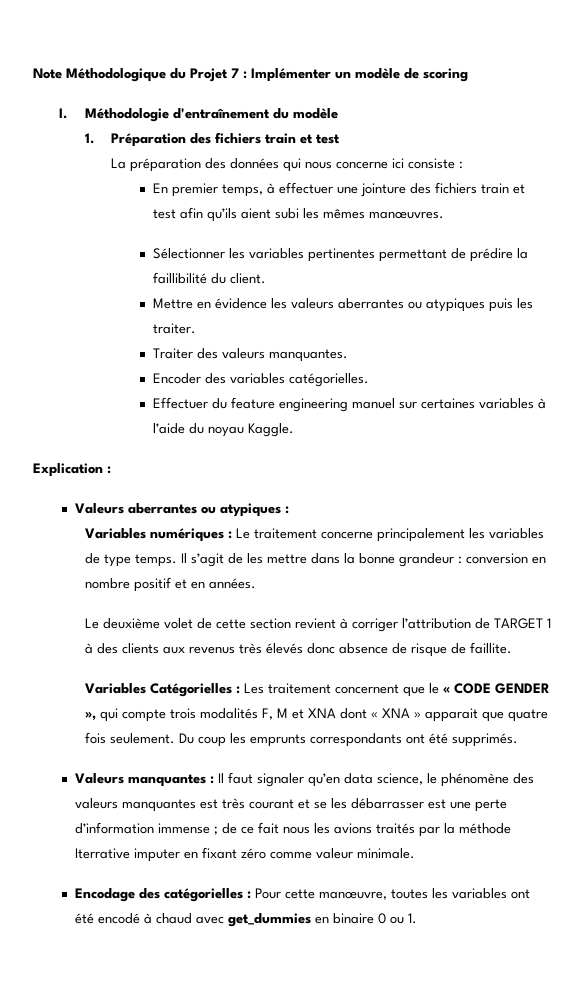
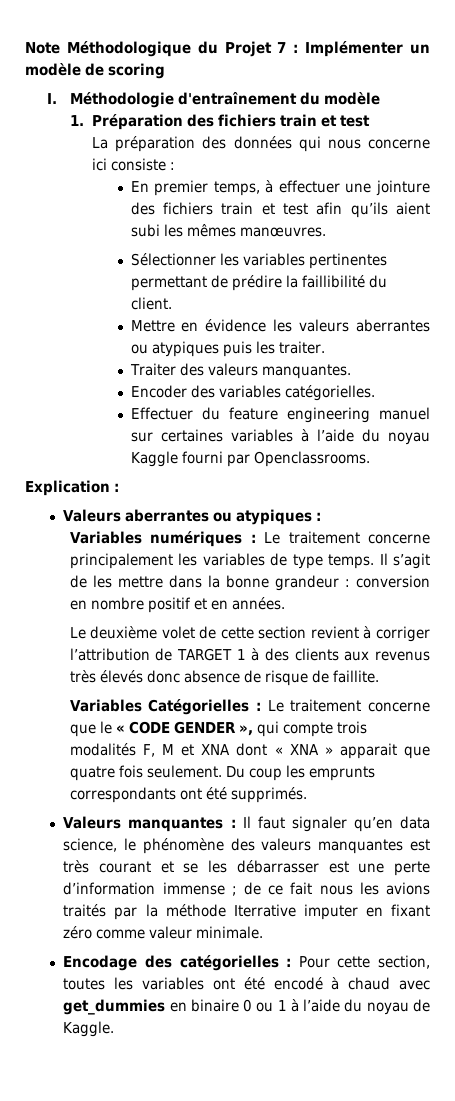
- Effectuer du feature engineering manuel sur certaines variables à l’aide du noyau Kaggle.
+ Effectuer du feature engineering manuel sur certaines variables à l’aide du noyau Kaggle fourni par Openclassrooms.
- Variables Catégorielles : Les traitement concernent que le « CODE GENDER », qui compte trois modalités F, M et XNA dont « XNA » apparait que quatre fois seulement.
+ Variables Catégorielles : Le traitement concerne que le « CODE GENDER », qui compte trois modalités F, M et XNA dont « XNA » apparait que quatre fois seulement.
- Encodage des catégorielles : Pour cette manœuvre, toutes les variables ont été encodé à chaud avec get_dummies en binaire 0 ou 1.
+ Encodage des catégorielles : Pour cette section, toutes les variables ont été encodé à chaud avec get_dummies en binaire 0 ou 1 à l’aide du noyau de Kaggle.

